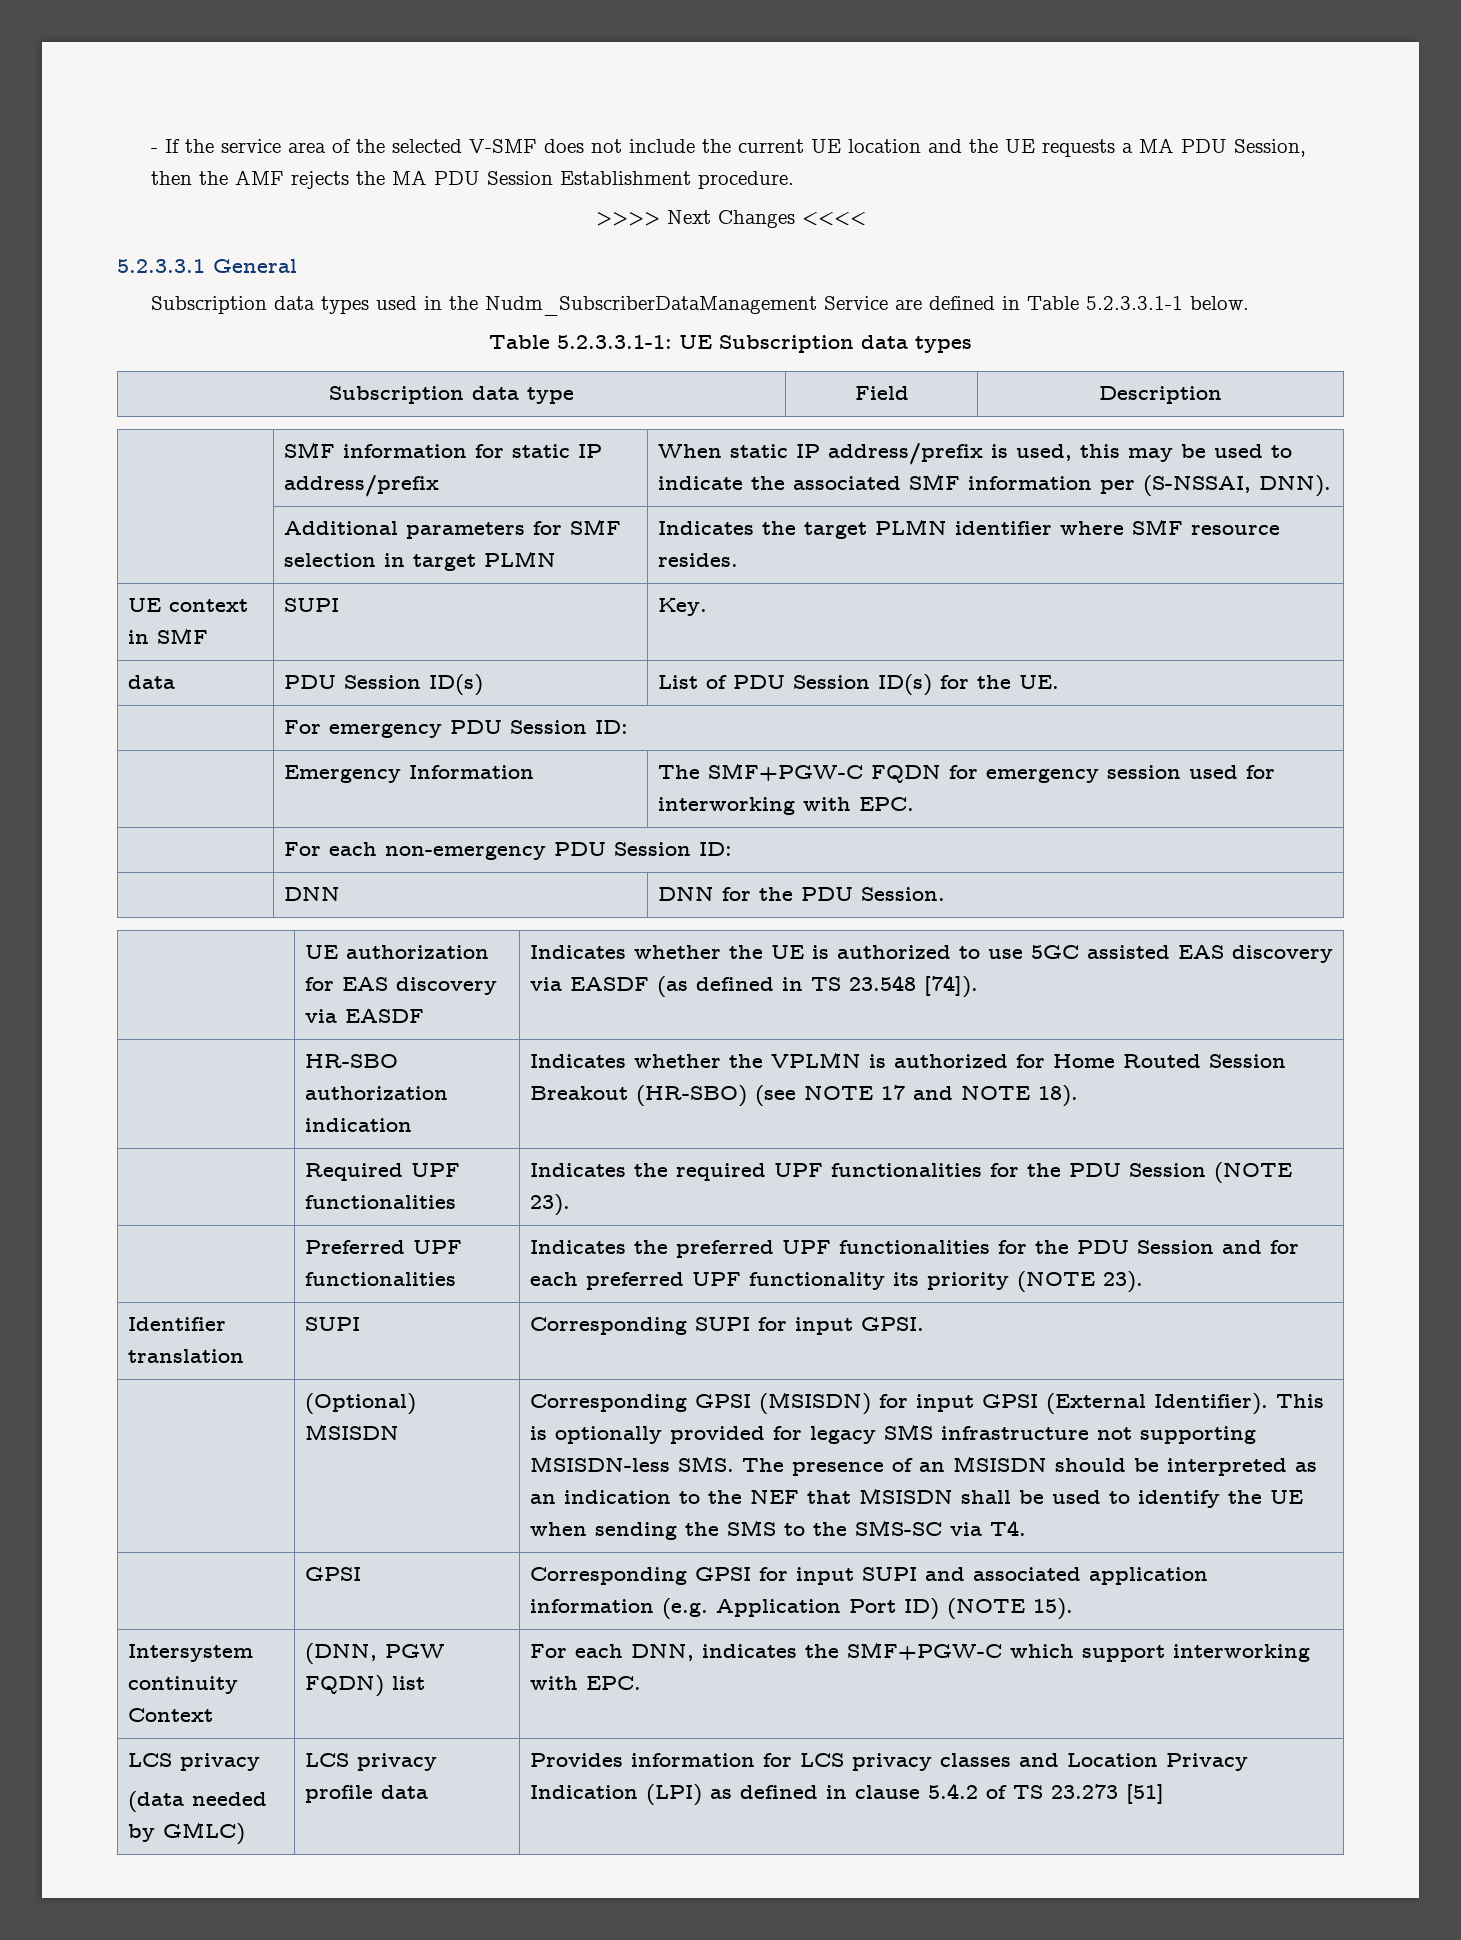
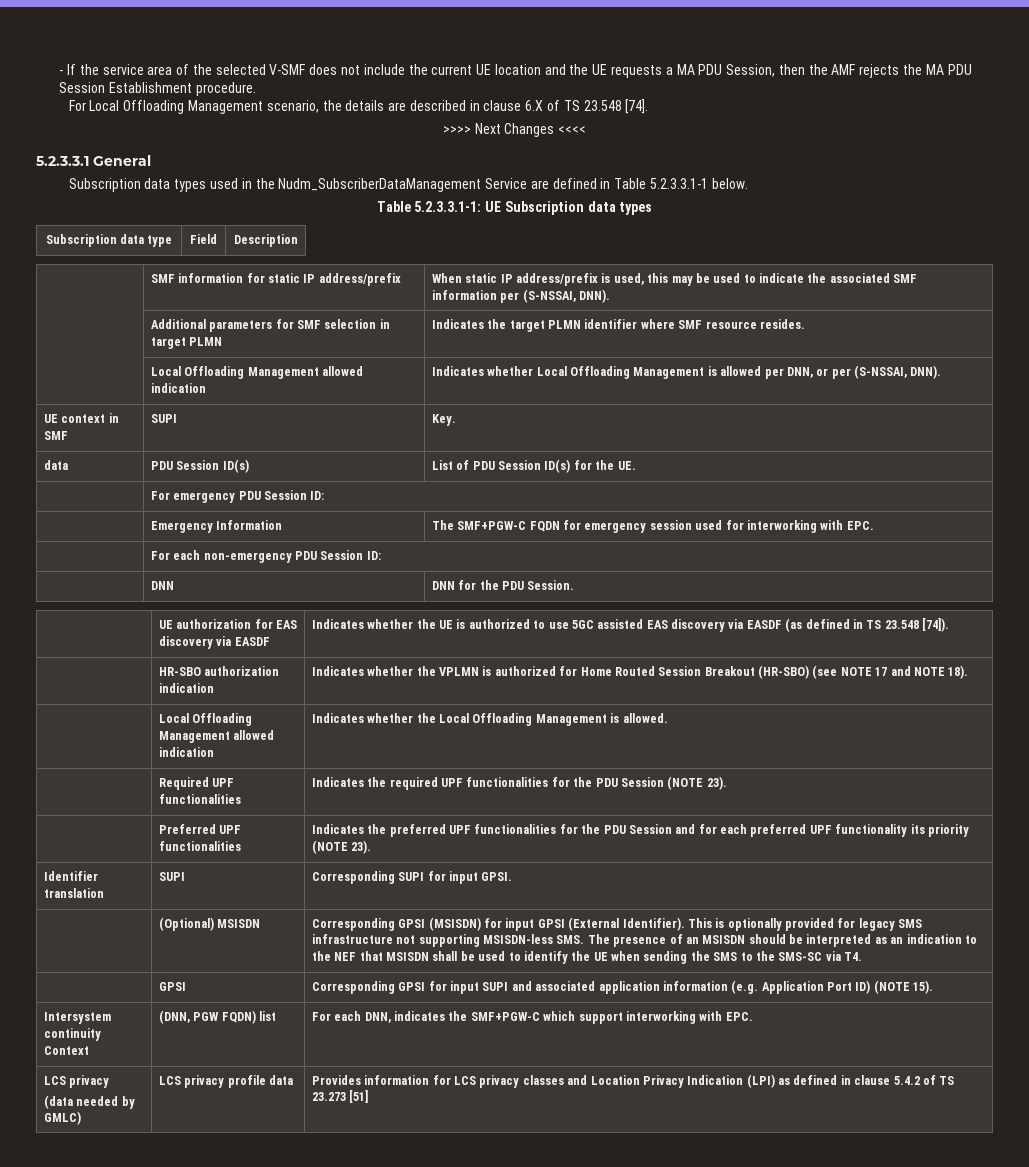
+ For Local Offloading Management scenario, the details are described in clause 6.X of TS 23.548 [74].
+ | Local Offloading Management allowed indication | Indicates whether Local Offloading Management is allowed per DNN, or per (S-NSSAI, DNN).
+ | Local Offloading Management allowed indication | Indicates whether the Local Offloading Management is allowed.

